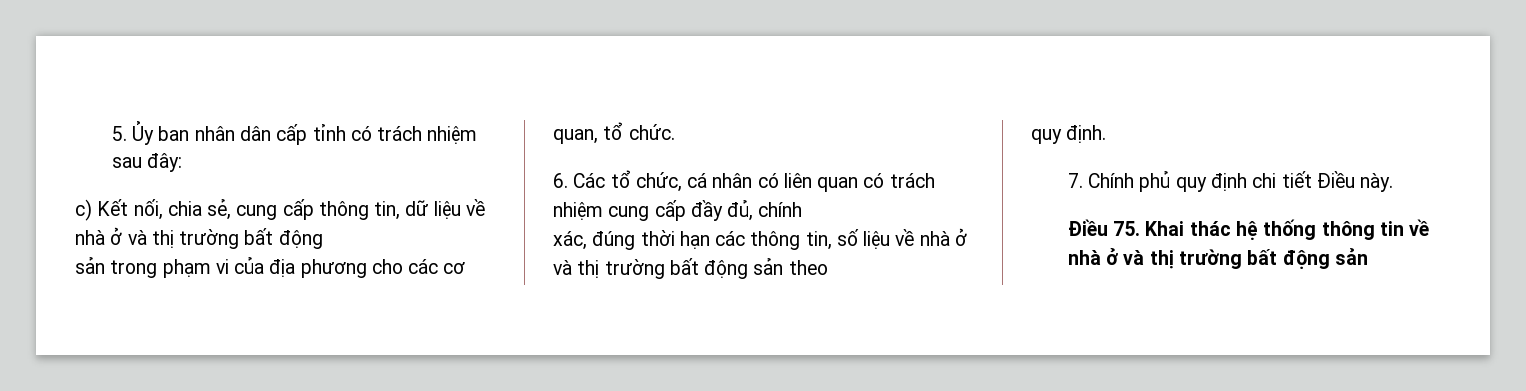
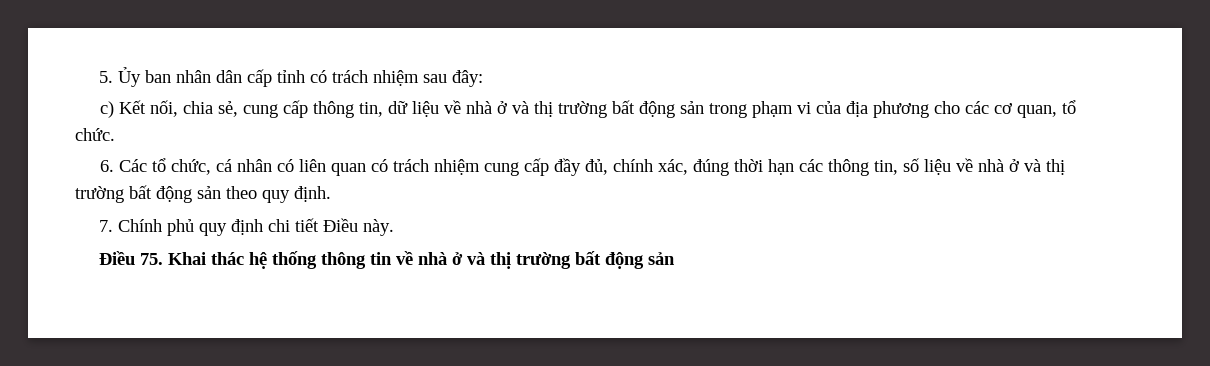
- c) Kết nối, chia sẻ, cung cấp thông tin, dữ liệu về nhà ở và thị trường bất động
- sản trong phạm vi của địa phương cho các cơ quan, tổ chức.
+ c) Kết nối, chia sẻ, cung cấp thông tin, dữ liệu về nhà ở và thị trường bất động sản trong phạm vi của địa phương cho các cơ quan, tổ chức.
- 6. Các tổ chức, cá nhân có liên quan có trách nhiệm cung cấp đầy đủ, chính
- xác, đúng thời hạn các thông tin, số liệu về nhà ở và thị trường bất động sản theo
- quy định.
+ 6. Các tổ chức, cá nhân có liên quan có trách nhiệm cung cấp đầy đủ, chính xác, đúng thời hạn các thông tin, số liệu về nhà ở và thị trường bất động sản theo quy định.

